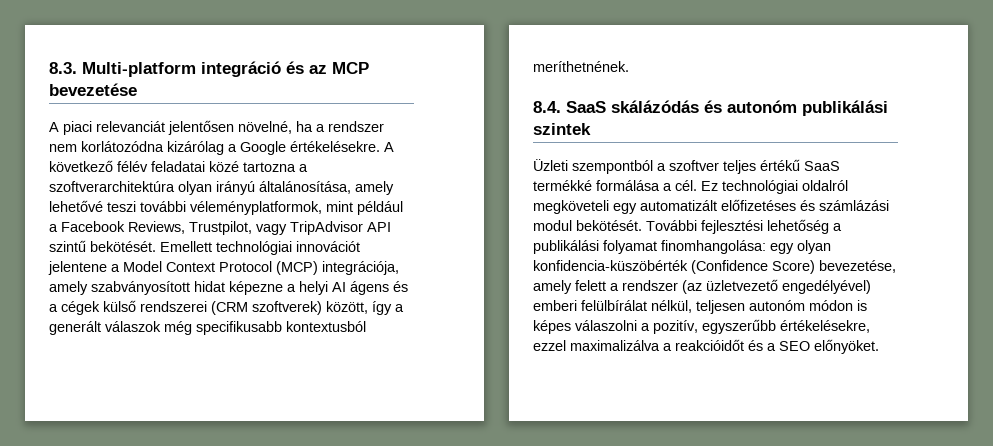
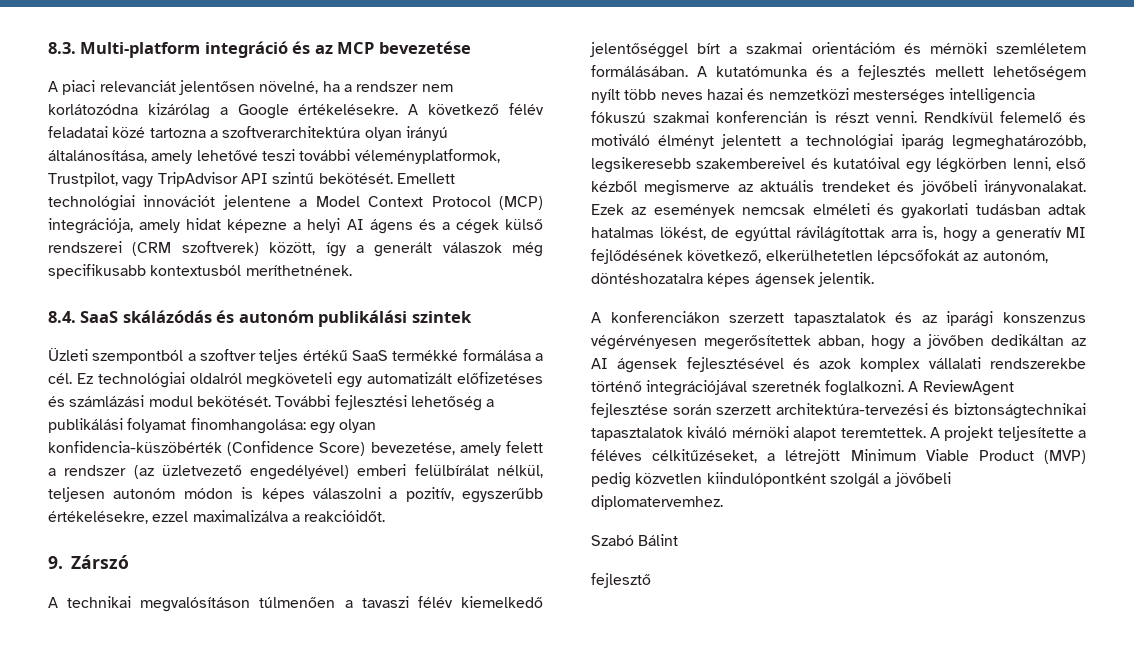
- A következő félév feladatai közé tartozna a szoftverarchitektúra olyan irányú általánosítása, amely lehetővé teszi további véleményplatformok, mint például a Facebook Reviews, Trustpilot, vagy TripAdvisor API szintű bekötését.
+ A következő félév feladatai közé tartozna a szoftverarchitektúra olyan irányú általánosítása, amely lehetővé teszi további véleményplatformok, Trustpilot, vagy TripAdvisor API szintű bekötését.
- Emellett technológiai innovációt jelentene a Model Context Protocol (MCP) integrációja, amely szabványosított hidat képezne a helyi AI ágens és a cégek külső rendszerei (CRM szoftverek) között, így a generált válaszok még specifikusabb kontextusból meríthetnének.
+ Emellett technológiai innovációt jelentene a Model Context Protocol (MCP) integrációja, amely hidat képezne a helyi AI ágens és a cégek külső rendszerei (CRM szoftverek) között, így a generált válaszok még specifikusabb kontextusból meríthetnének.
- További fejlesztési lehetőség a publikálási folyamat finomhangolása: egy olyan konfidencia-küszöbérték (Confidence Score) bevezetése, amely felett a rendszer (az üzletvezető engedélyével) emberi felülbírálat nélkül, teljesen autonóm módon is képes válaszolni a pozitív, egyszerűbb értékelésekre, ezzel maximalizálva a reakcióidőt és a SEO előnyöket.
+ További fejlesztési lehetőség a publikálási folyamat finomhangolása: egy olyan konfidencia-küszöbérték (Confidence Score) bevezetése, amely felett a rendszer (az üzletvezető engedélyével) emberi felülbírálat nélkül, teljesen autonóm módon is képes válaszolni a pozitív, egyszerűbb értékelésekre, ezzel maximalizálva a reakcióidőt.
+ 9. Zárszó
+ A technikai megvalósításon túlmenően a tavaszi félév kiemelkedő jelentőséggel bírt a szakmai orientációm és mérnöki szemléletem formálásában. A kutatómunka és a fejlesztés mellett lehetőségem nyílt több neves hazai és nemzetközi mesterséges intelligencia fókuszú szakmai konferencián is részt venni. Rendkívül felemelő és motiváló élményt jelentett a technológiai iparág legmeghatározóbb, legsikeresebb szakembereivel és kutatóival egy légkörben lenni, első kézből megismerve az aktuális trendeket és jövőbeli irányvonalakat. Ezek az események nemcsak elméleti és gyakorlati tudásban adtak hatalmas lökést, de egyúttal rávilágítottak arra is, hogy a generatív MI fejlődésének következő, elkerülhetetlen lépcsőfokát az autonóm, döntéshozatalra képes ágensek jelentik.
+ A konferenciákon szerzett tapasztalatok és az iparági konszenzus végérvényesen megerősítettek abban, hogy a jövőben dedikáltan az AI ágensek fejlesztésével és azok komplex vállalati rendszerekbe történő integrációjával szeretnék foglalkozni. A ReviewAgent fejlesztése során szerzett architektúra-tervezési és biztonságtechnikai tapasztalatok kiváló mérnöki alapot teremtettek. A projekt teljesítette a féléves célkitűzéseket, a létrejött Minimum Viable Product (MVP) pedig közvetlen kiindulópontként szolgál a jövőbeli diplomatervemhez.
+ Szabó Bálint
+ fejlesztő

